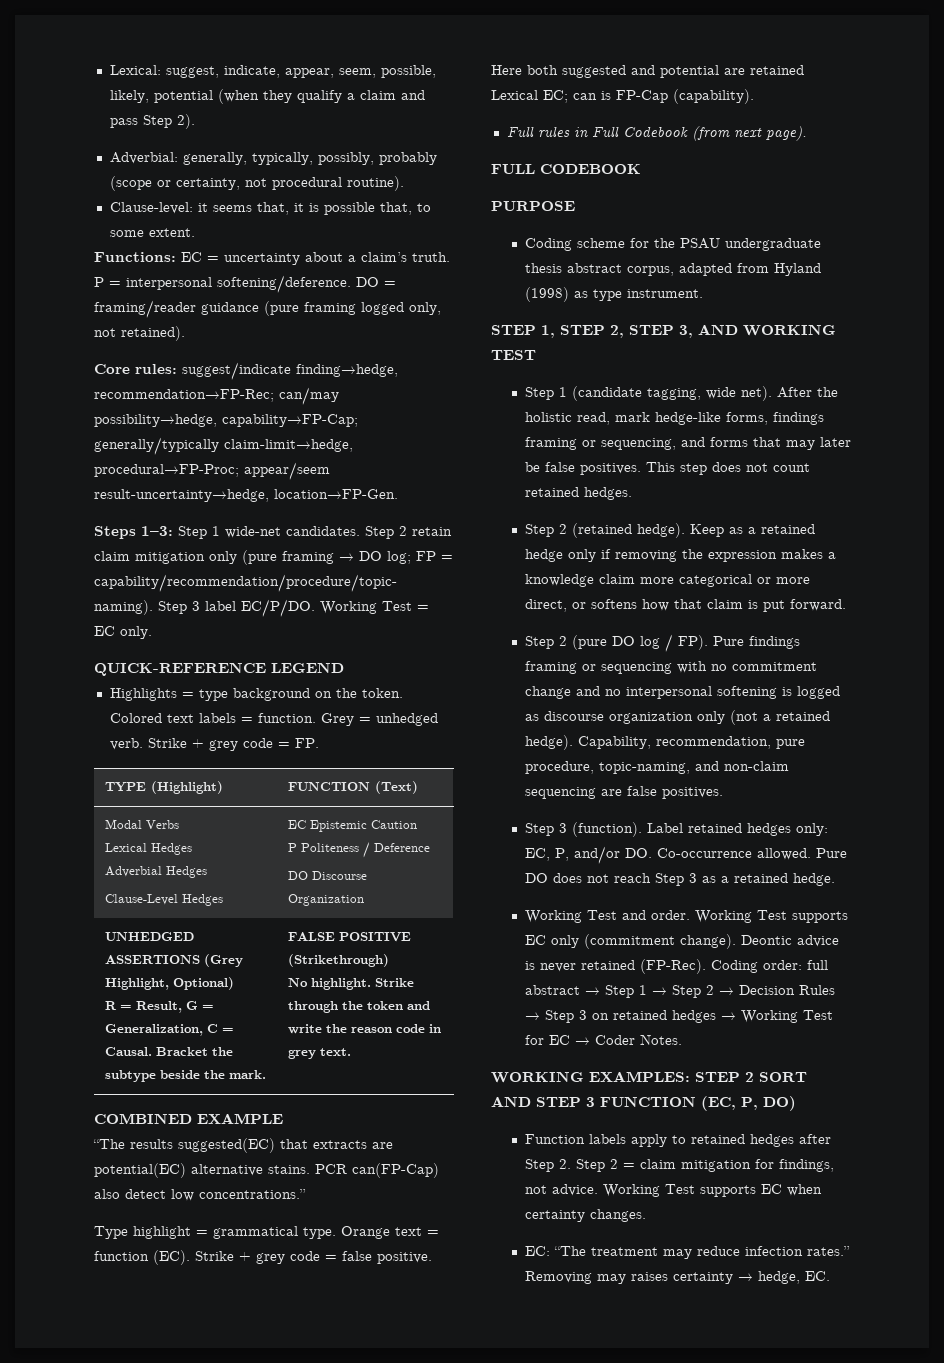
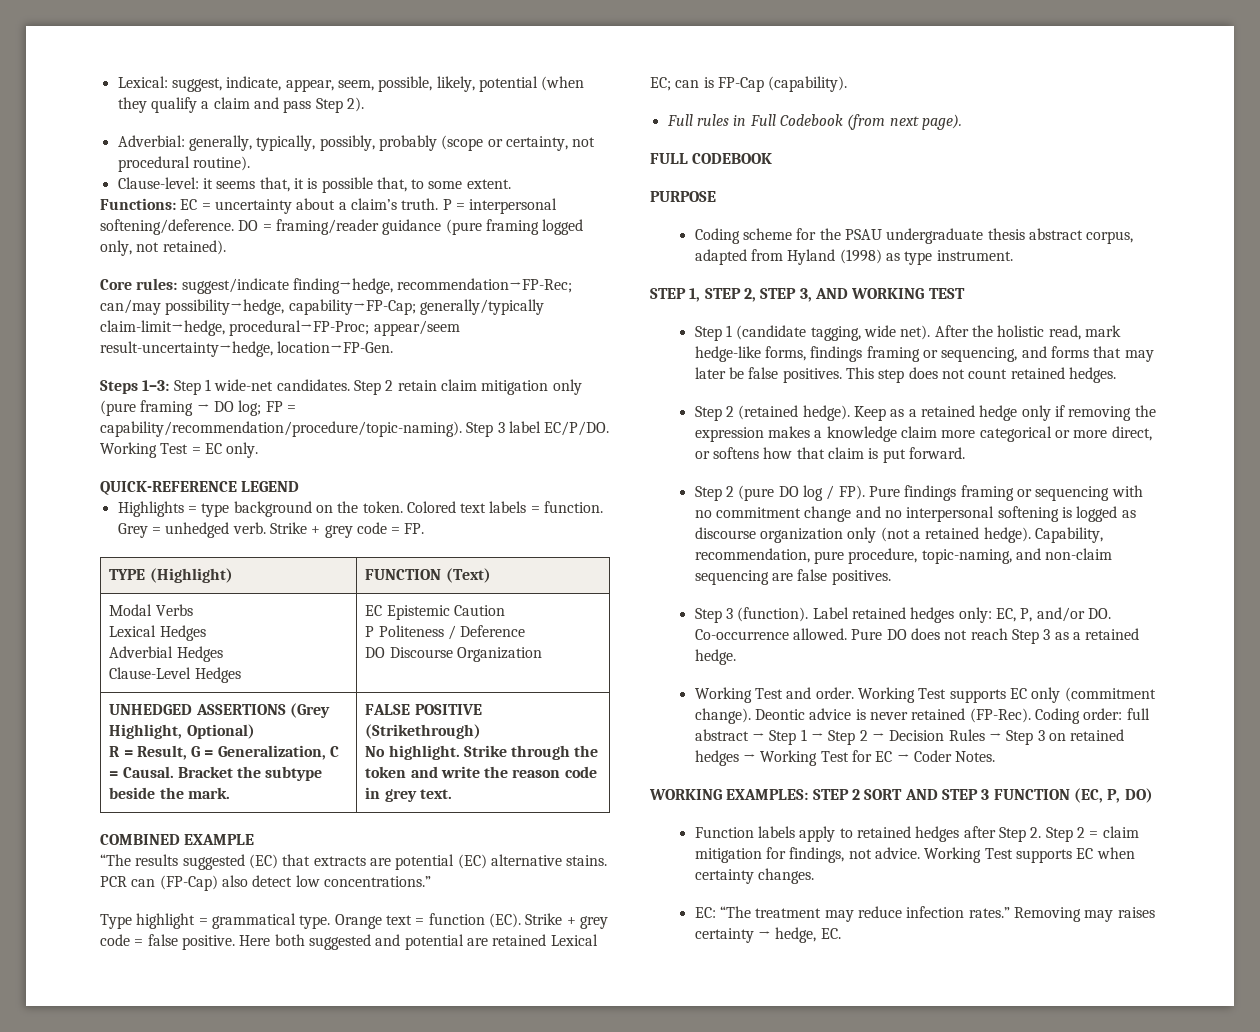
- “The results suggested(EC) that extracts are potential(EC) alternative stains.
+ “The results suggested (EC) that extracts are potential (EC) alternative stains.
- PCR can(FP-Cap) also detect low concentrations.”
+ PCR can (FP-Cap) also detect low concentrations.”

